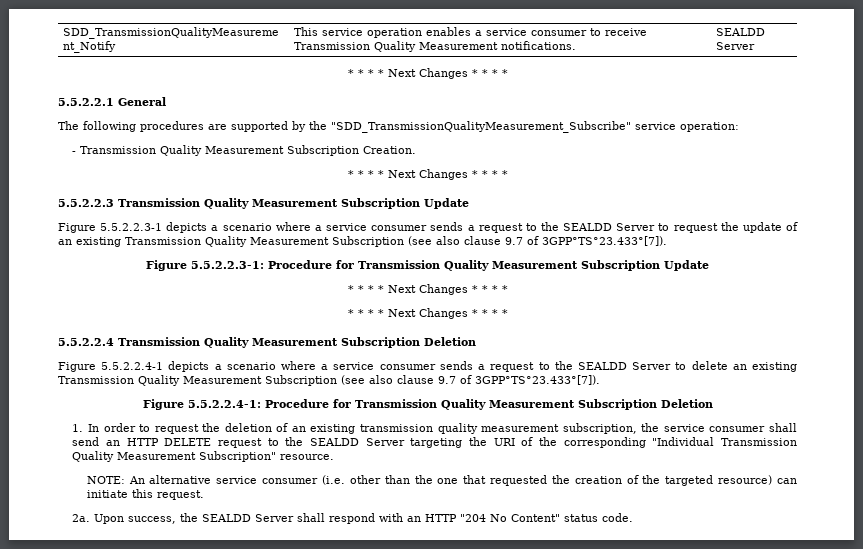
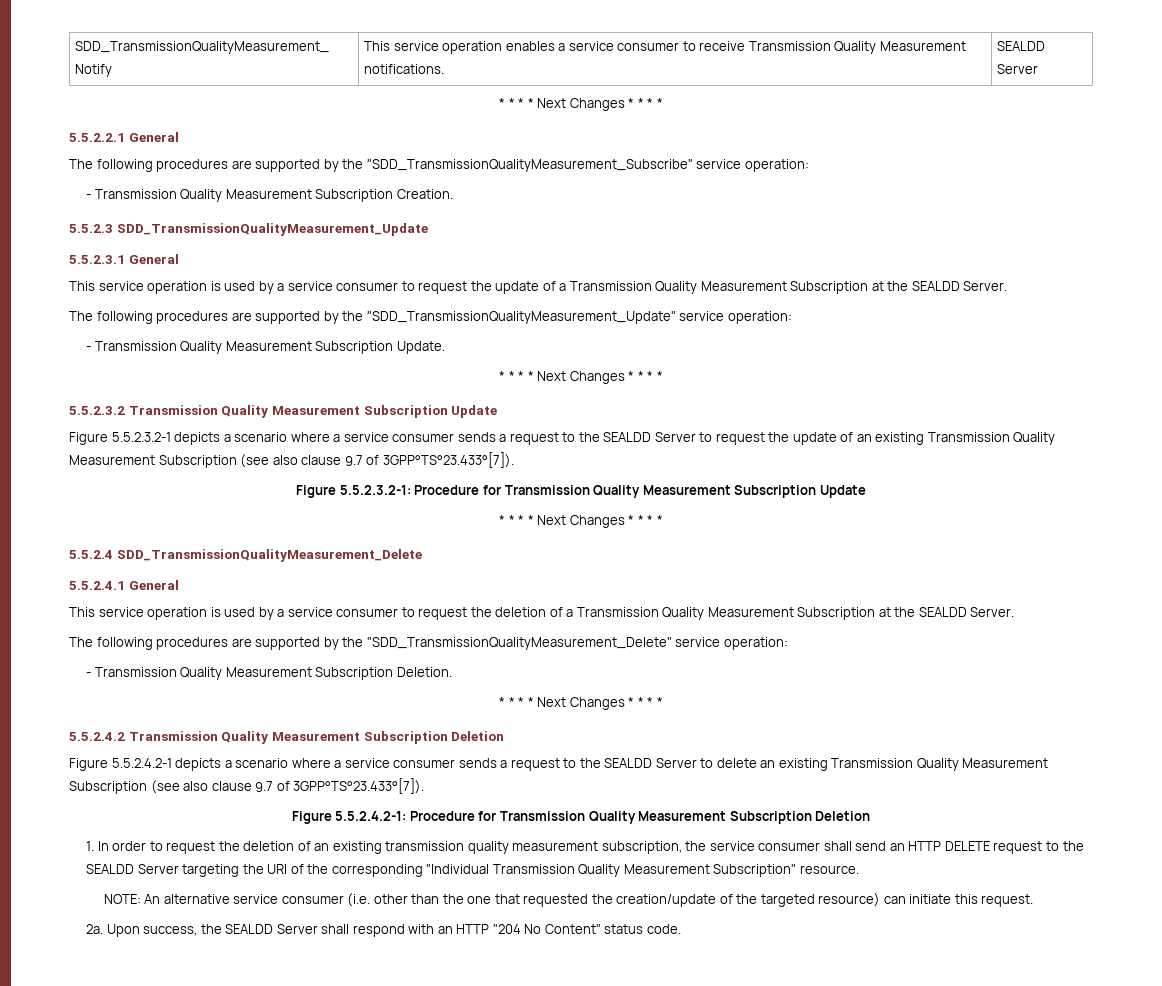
+ 5.5.2.3 SDD_TransmissionQualityMeasurement_Update
+ 5.5.2.3.1 General
+ This service operation is used by a service consumer to request the update of a Transmission Quality Measurement Subscription at the SEALDD Server.
+ The following procedures are supported by the "SDD_TransmissionQualityMeasurement_Update" service operation:
+ - Transmission Quality Measurement Subscription Update.
- 5.5.2.2.3 Transmission Quality Measurement Subscription Update
+ 5.5.2.3.2 Transmission Quality Measurement Subscription Update
- Figure 5.5.2.2.3-1 depicts a scenario where a service consumer sends a request to the SEALDD Server to request the update of an existing Transmission Quality Measurement Subscription (see also clause 9.7 of 3GPP°TS°23.433°[7]).
+ Figure 5.5.2.3.2-1 depicts a scenario where a service consumer sends a request to the SEALDD Server to request the update of an existing Transmission Quality Measurement Subscription (see also clause 9.7 of 3GPP°TS°23.433°[7]).
- Figure 5.5.2.2.3-1: Procedure for Transmission Quality Measurement Subscription Update
+ Figure 5.5.2.3.2-1: Procedure for Transmission Quality Measurement Subscription Update
+ 5.5.2.4 SDD_TransmissionQualityMeasurement_Delete
+ 5.5.2.4.1 General
+ This service operation is used by a service consumer to request the deletion of a Transmission Quality Measurement Subscription at the SEALDD Server.
+ The following procedures are supported by the "SDD_TransmissionQualityMeasurement_Delete" service operation:
+ - Transmission Quality Measurement Subscription Deletion.
- 5.5.2.2.4 Transmission Quality Measurement Subscription Deletion
+ 5.5.2.4.2 Transmission Quality Measurement Subscription Deletion
- Figure 5.5.2.2.4-1 depicts a scenario where a service consumer sends a request to the SEALDD Server to delete an existing Transmission Quality Measurement Subscription (see also clause 9.7 of 3GPP°TS°23.433°[7]).
+ Figure 5.5.2.4.2-1 depicts a scenario where a service consumer sends a request to the SEALDD Server to delete an existing Transmission Quality Measurement Subscription (see also clause 9.7 of 3GPP°TS°23.433°[7]).
- Figure 5.5.2.2.4-1: Procedure for Transmission Quality Measurement Subscription Deletion
+ Figure 5.5.2.4.2-1: Procedure for Transmission Quality Measurement Subscription Deletion
- NOTE: An alternative service consumer (i.e. other than the one that requested the creation of the targeted resource) can initiate this request.
+ NOTE: An alternative service consumer (i.e. other than the one that requested the creation/update of the targeted resource) can initiate this request.

